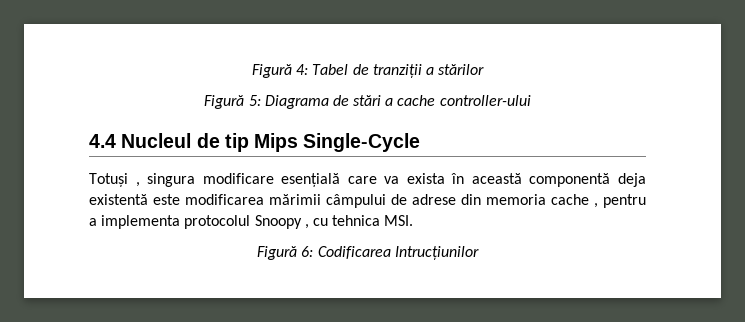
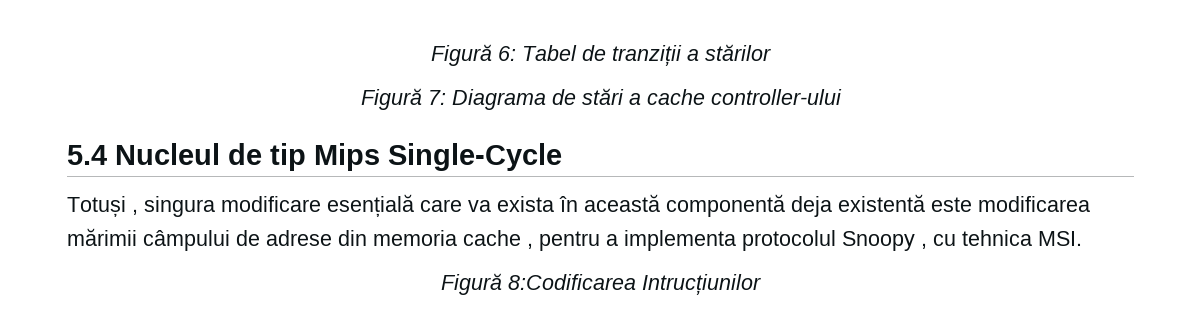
- Figură 4: Tabel de tranziții a stărilor
+ Figură 6: Tabel de tranziții a stărilor
- Figură 5: Diagrama de stări a cache controller-ului
+ Figură 7: Diagrama de stări a cache controller-ului
- 4.4 Nucleul de tip Mips Single-Cycle
+ 5.4 Nucleul de tip Mips Single-Cycle
- Figură 6: Codificarea Intrucțiunilor
+ Figură 8:Codificarea Intrucțiunilor

